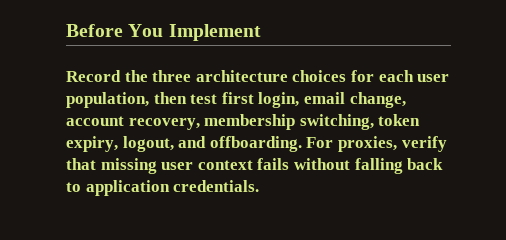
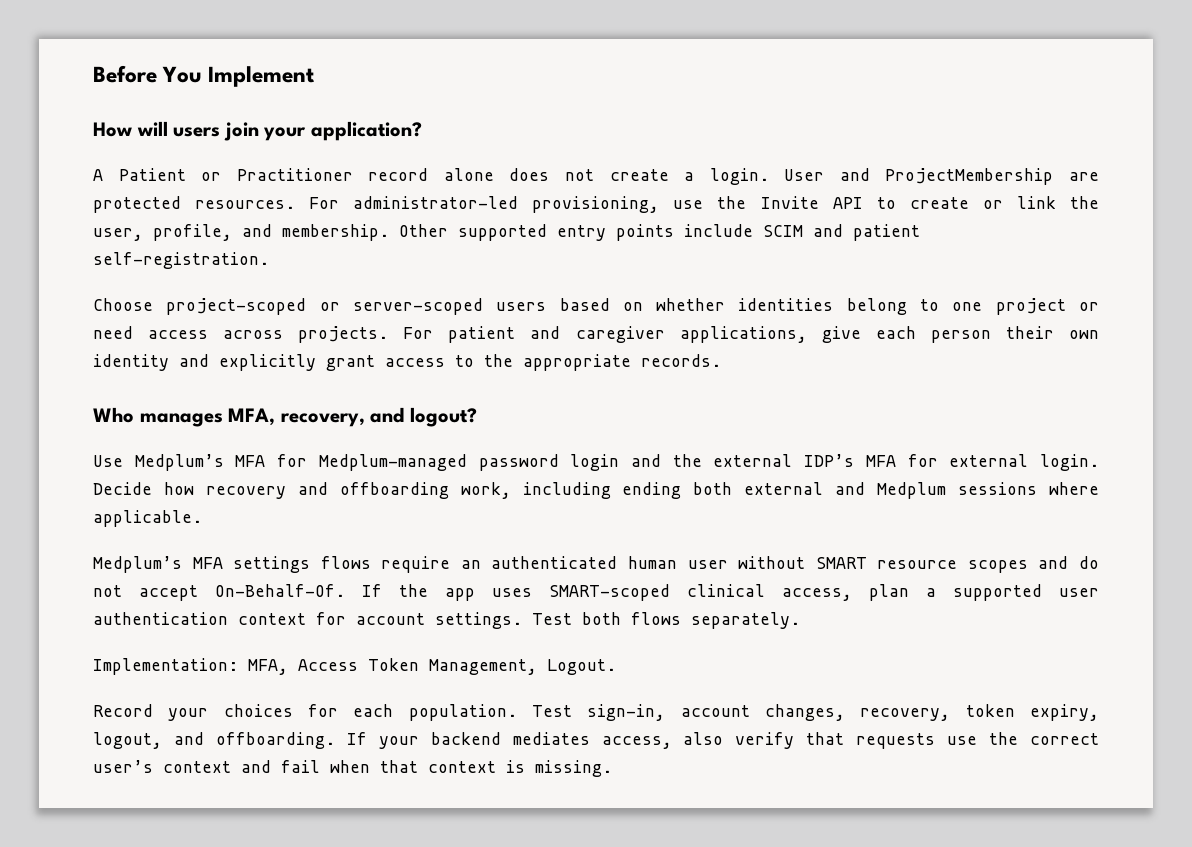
- Record the three architecture choices for each user population, then test first login, email change, account recovery, membership switching, token expiry, logout, and offboarding.
+ How will users join your application?
+ A Patient or Practitioner record alone does not create a login. User and ProjectMembership are protected resources. For administrator-led provisioning, use the Invite API to create or link the user, profile, and membership. Other supported entry points include SCIM and patient self-registration.
+ Choose project-scoped or server-scoped users based on whether identities belong to one project or need access across projects. For patient and caregiver applications, give each person their own identity and explicitly grant access to the appropriate records.
+ Who manages MFA, recovery, and logout?
+ Use Medplum’s MFA for Medplum-managed password login and the external IDP’s MFA for external login. Decide how recovery and offboarding work, including ending both external and Medplum sessions where applicable.
+ Medplum’s MFA settings flows require an authenticated human user without SMART resource scopes and do not accept On-Behalf-Of. If the app uses SMART-scoped clinical access, plan a supported user authentication context for account settings. Test both flows separately.
+ Implementation: MFA, Access Token Management, Logout.
+ Record your choices for each population. Test sign-in, account changes, recovery, token expiry, logout, and offboarding.
- For proxies, verify that missing user context fails without falling back to application credentials.
+ If your backend mediates access, also verify that requests use the correct user’s context and fail when that context is missing.

